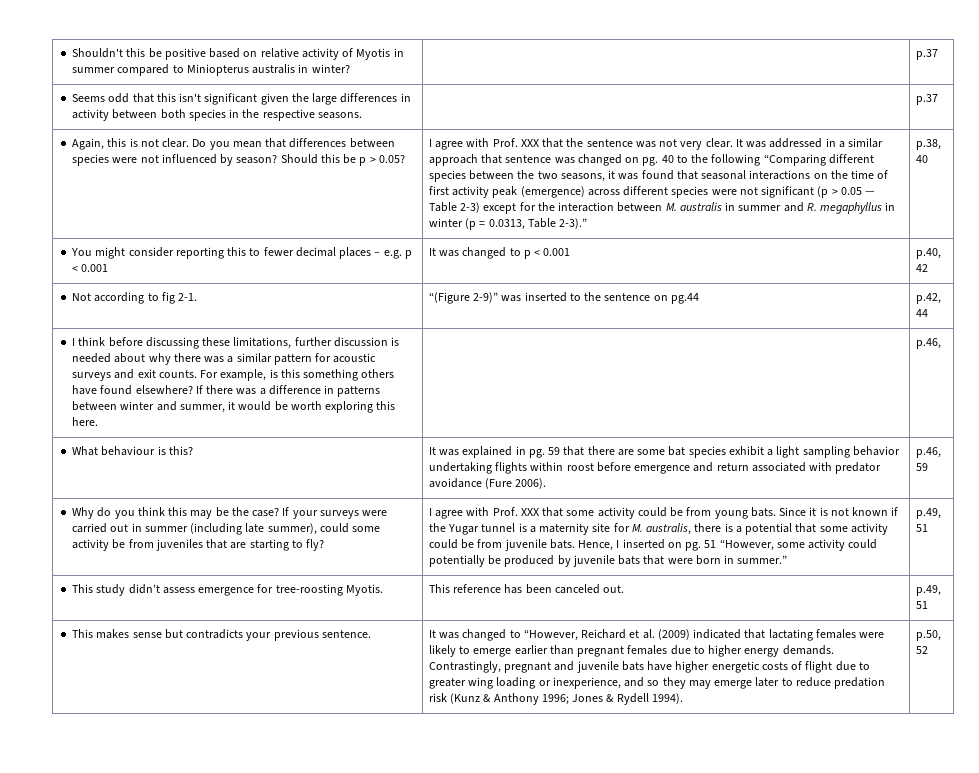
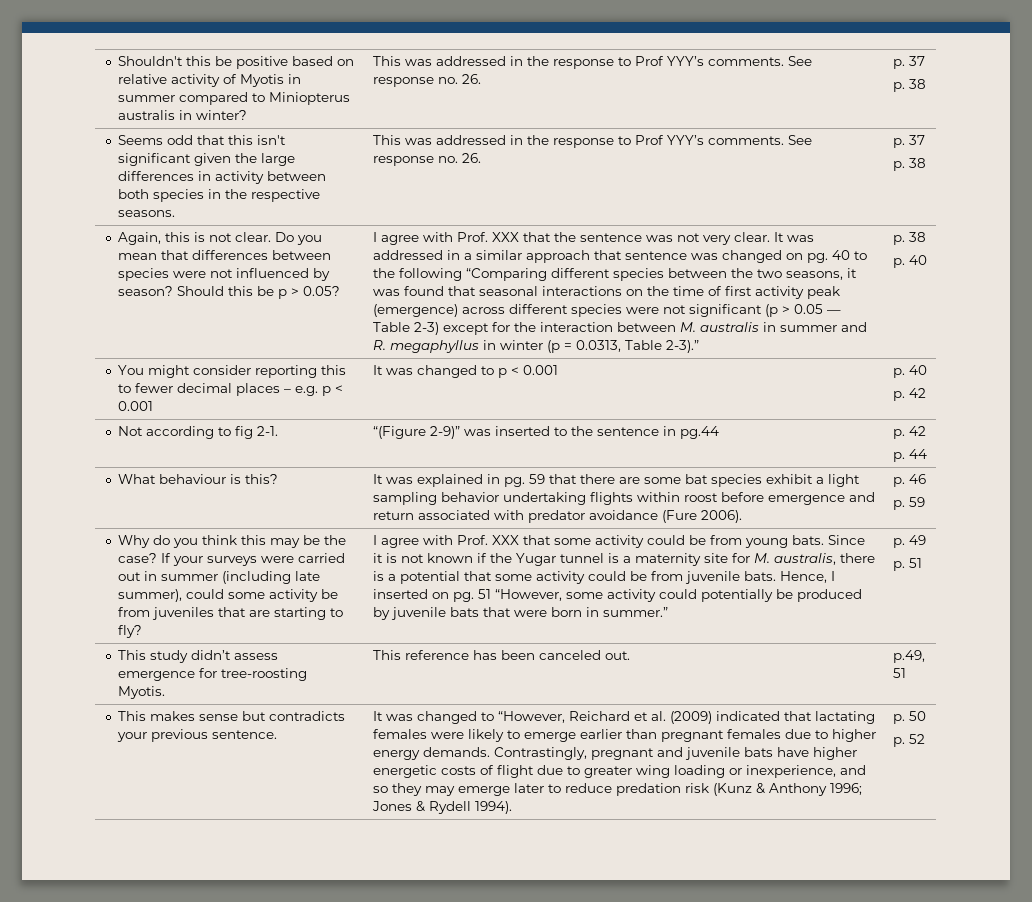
- Shouldn't this be positive based on relative activity of Myotis in summer compared to Miniopterus australis in winter? | | p.37
+ Shouldn't this be positive based on relative activity of Myotis in summer compared to Miniopterus australis in winter? | This was addressed in the response to Prof YYY’s comments. See response no. 26. | p. 37
+ p. 38
- Seems odd that this isn't significant given the large differences in activity between both species in the respective seasons. | | p.37
+ Seems odd that this isn't significant given the large differences in activity between both species in the respective seasons. | This was addressed in the response to Prof YYY’s comments. See response no. 26. | p. 37
+ p. 38
- 40 to the following “Comparing different species between the two seasons, it was found that seasonal interactions on the time of first activity peak (emergence) across different species were not significant (p > 0.05 — Table 2-3) except for the interaction between M. australis in summer and R. megaphyllus in winter (p = 0.0313, Table 2-3).” | p.38, 40
+ 40 to the following “Comparing different species between the two seasons, it was found that seasonal interactions on the time of first activity peak (emergence) across different species were not significant (p > 0.05 — Table 2-3) except for the interaction between M. australis in summer and R. megaphyllus in winter (p = 0.0313, Table 2-3).” | p. 38
+ p. 40
- You might consider reporting this to fewer decimal places – e.g. p < 0.001 | It was changed to p < 0.001 | p.40, 42
+ You might consider reporting this to fewer decimal places – e.g. p < 0.001 | It was changed to p < 0.001 | p. 40
+ p. 42
- Not according to fig 2-1. | “(Figure 2-9)” was inserted to the sentence on pg.44 | p.42, 44
- I think before discussing these limitations, further discussion is needed about why there was a similar pattern for acoustic surveys and exit counts. For example, is this something others have found elsewhere? If there was a difference in patterns between winter and summer, it would be worth exploring this here. | | p.46,
+ Not according to fig 2-1. | “(Figure 2-9)” was inserted to the sentence in pg.44 | p. 42
+ p. 44
- What behaviour is this? | It was explained in pg. 59 that there are some bat species exhibit a light sampling behavior undertaking flights within roost before emergence and return associated with predator avoidance (Fure 2006). | p.46, 59
+ What behaviour is this? | It was explained in pg. 59 that there are some bat species exhibit a light sampling behavior undertaking flights within roost before emergence and return associated with predator avoidance (Fure 2006). | p. 46
+ p. 59
- 51 “However, some activity could potentially be produced by juvenile bats that were born in summer.” | p.49, 51
+ 51 “However, some activity could potentially be produced by juvenile bats that were born in summer.” | p. 49
+ p. 51
- p.50, 52
+ p. 50
+ p. 52

